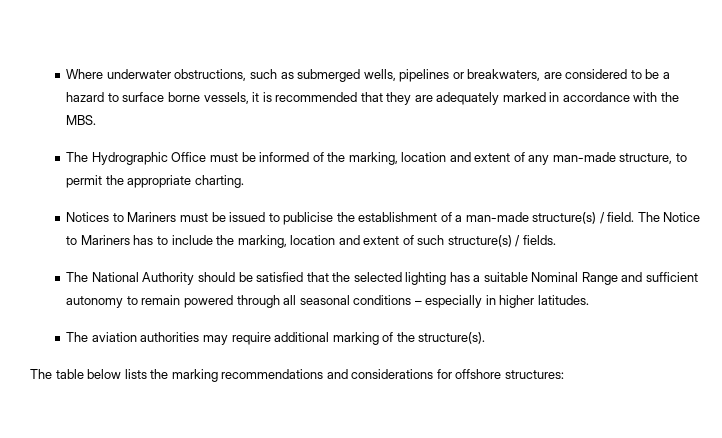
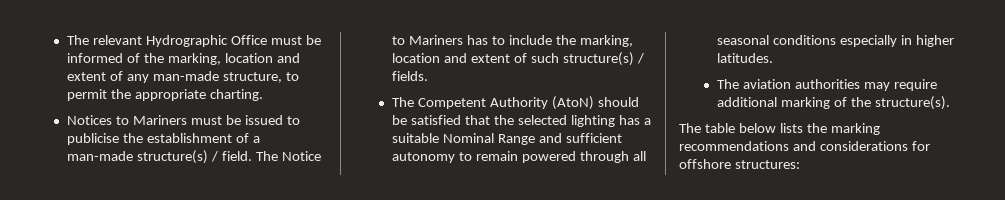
- Where underwater obstructions, such as submerged wells, pipelines or breakwaters, are considered to be a hazard to surface borne vessels, it is recommended that they are adequately marked in accordance with the MBS.
- The Hydrographic Office must be informed of the marking, location and extent of any man-made structure, to permit the appropriate charting.
+ The relevant Hydrographic Office must be informed of the marking, location and extent of any man-made structure, to permit the appropriate charting.
- The National Authority should be satisfied that the selected lighting has a suitable Nominal Range and sufficient autonomy to remain powered through all seasonal conditions – especially in higher latitudes.
+ The Competent Authority (AtoN) should be satisfied that the selected lighting has a suitable Nominal Range and sufficient autonomy to remain powered through all seasonal conditions especially in higher latitudes.

